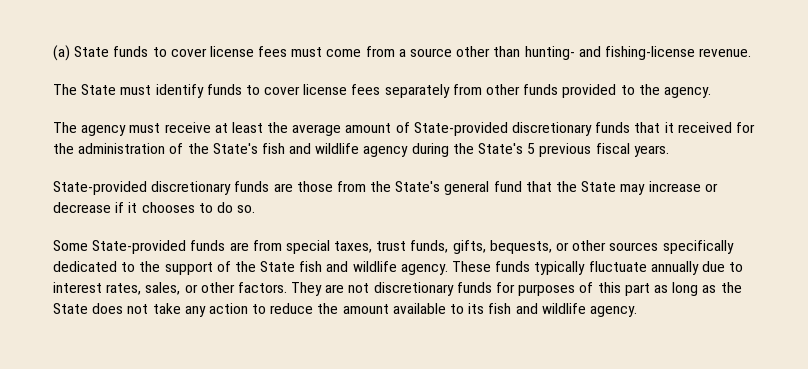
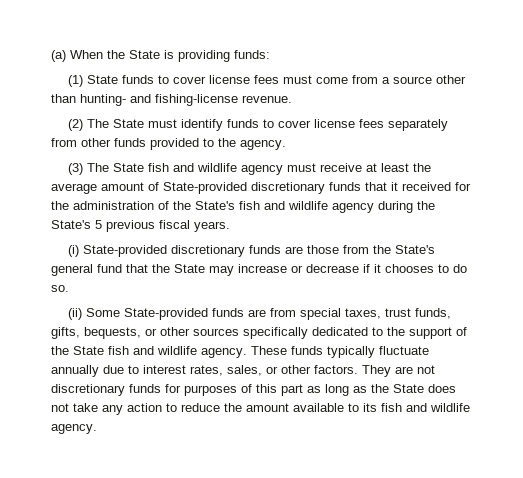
- (a) State funds to cover license fees must come from a source other than hunting- and fishing-license revenue.
+ (a) When the State is providing funds:
+ (1) State funds to cover license fees must come from a source other than hunting- and fishing-license revenue.
- The State must identify funds to cover license fees separately from other funds provided to the agency.
+ (2) The State must identify funds to cover license fees separately from other funds provided to the agency.
- The agency must receive at least the average amount of State-provided discretionary funds that it received for the administration of the State's fish and wildlife agency during the State's 5 previous fiscal years.
+ (3) The State fish and wildlife agency must receive at least the average amount of State-provided discretionary funds that it received for the administration of the State's fish and wildlife agency during the State's 5 previous fiscal years.
- State-provided discretionary funds are those from the State's general fund that the State may increase or decrease if it chooses to do so.
+ (i) State-provided discretionary funds are those from the State's general fund that the State may increase or decrease if it chooses to do so.
- Some State-provided funds are from special taxes, trust funds, gifts, bequests, or other sources specifically dedicated to the support of the State fish and wildlife agency.
+ (ii) Some State-provided funds are from special taxes, trust funds, gifts, bequests, or other sources specifically dedicated to the support of the State fish and wildlife agency.

